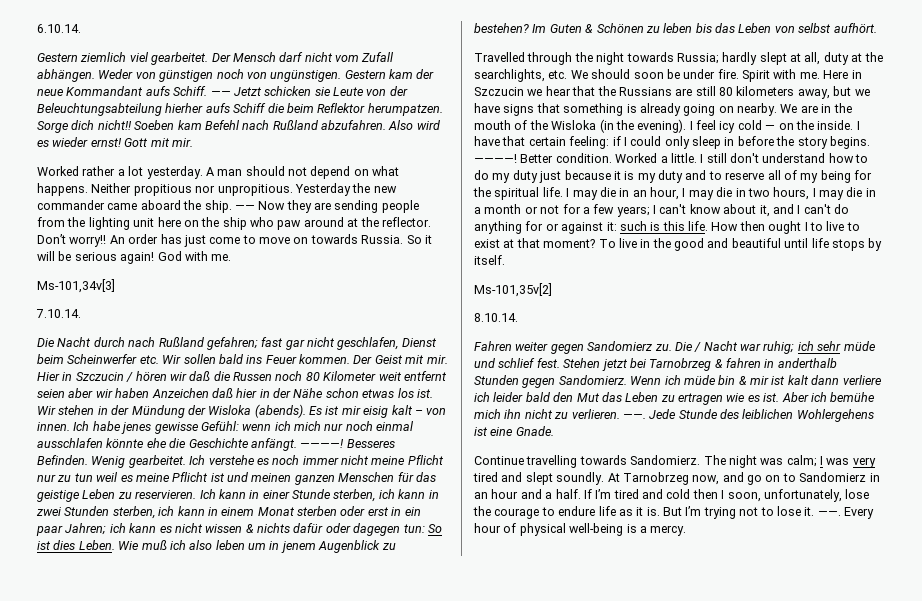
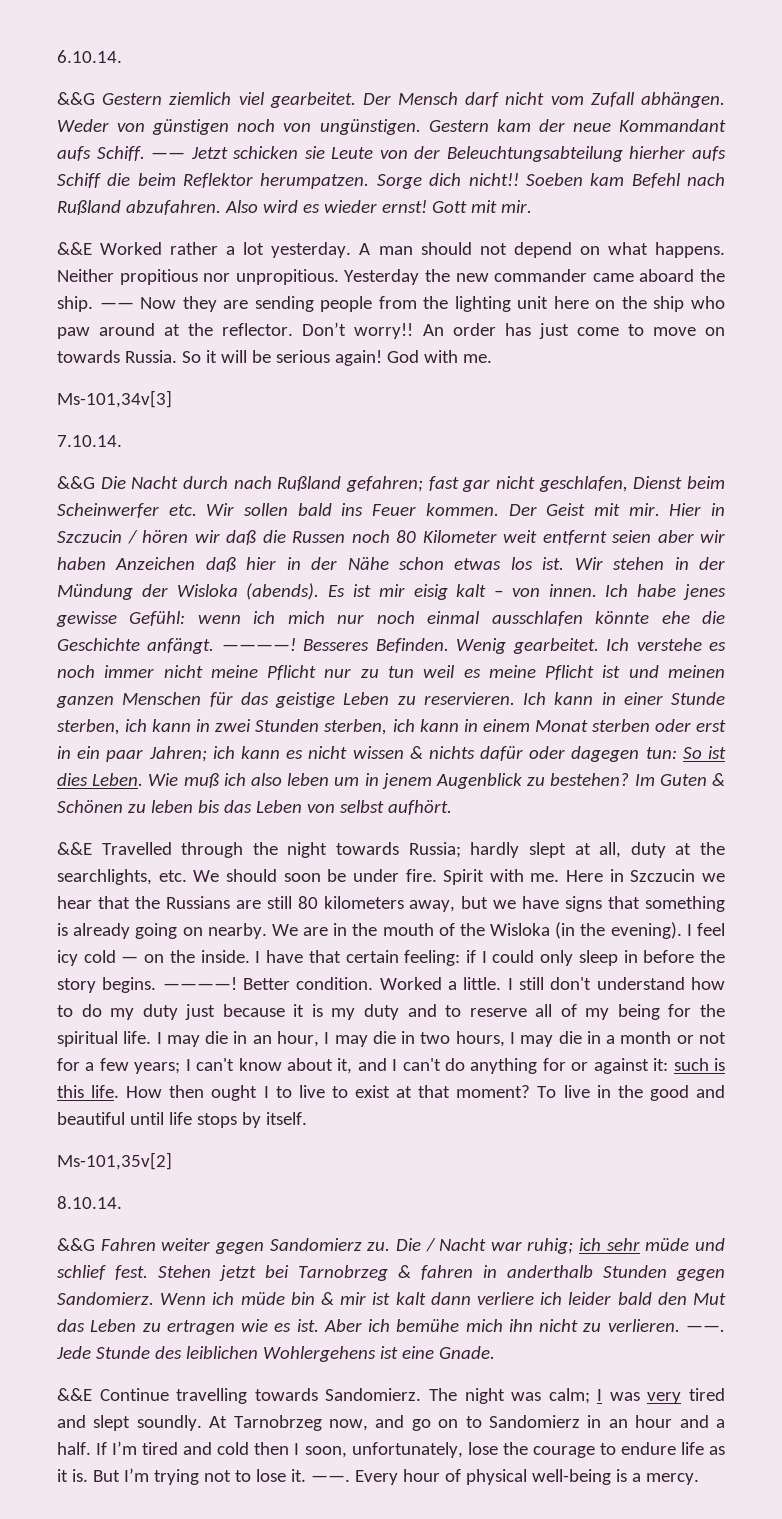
- Gestern ziemlich viel gearbeitet.
+ &&G Gestern ziemlich viel gearbeitet.
- Worked rather a lot yesterday.
+ &&E Worked rather a lot yesterday.
- Die Nacht durch nach Rußland gefahren; fast gar nicht geschlafen, Dienst beim Scheinwerfer etc. Wir sollen bald ins Feuer kommen.
+ &&G Die Nacht durch nach Rußland gefahren; fast gar nicht geschlafen, Dienst beim Scheinwerfer etc. Wir sollen bald ins Feuer kommen.
- Travelled through the night towards Russia; hardly slept at all, duty at the searchlights, etc. We should soon be under fire.
+ &&E Travelled through the night towards Russia; hardly slept at all, duty at the searchlights, etc. We should soon be under fire.
- Fahren weiter gegen Sandomierz zu.
+ &&G Fahren weiter gegen Sandomierz zu.
- Continue travelling towards Sandomierz.
+ &&E Continue travelling towards Sandomierz.

